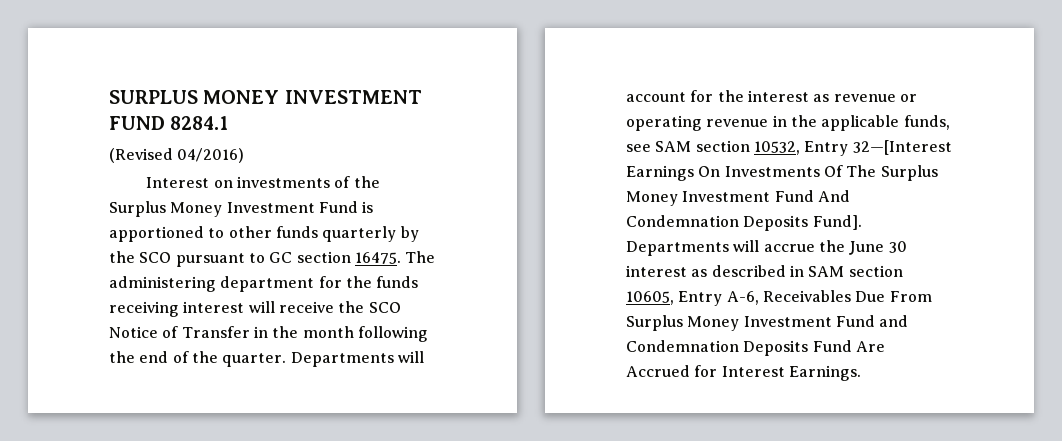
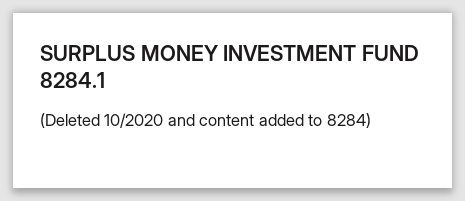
- (Revised 04/2016)
- Interest on investments of the Surplus Money Investment Fund is apportioned to other funds quarterly by the SCO pursuant to GC section 16475. The administering department for the funds receiving interest will receive the SCO Notice of Transfer in the month following the end of the quarter. Departments will account for the interest as revenue or operating revenue in the applicable funds, see SAM section 10532, Entry 32—[Interest Earnings On Investments Of The Surplus Money Investment Fund And Condemnation Deposits Fund]. Departments will accrue the June 30 interest as described in SAM section 10605, Entry A-6, Receivables Due From Surplus Money Investment Fund and Condemnation Deposits Fund Are Accrued for Interest Earnings.
+ (Deleted 10/2020 and content added to 8284)

